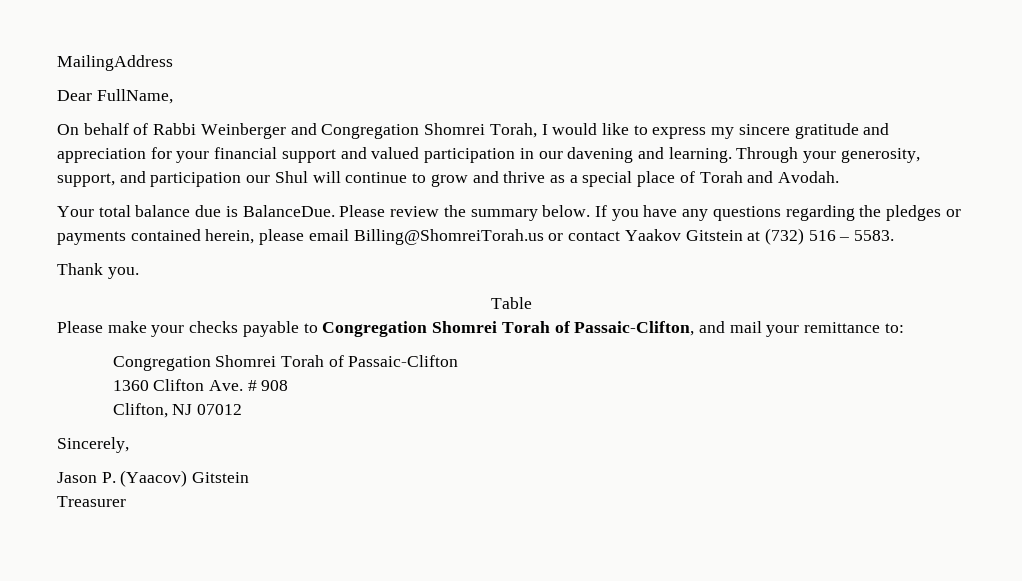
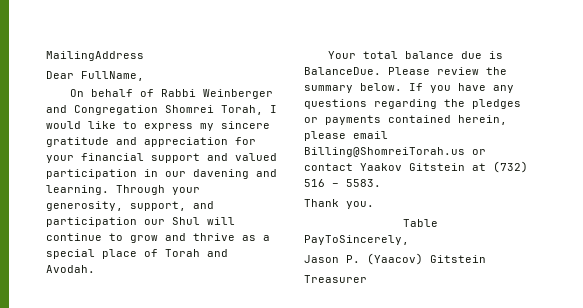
- Please make your checks payable to Congregation Shomrei Torah of Passaic-Clifton, and mail your remittance to:
- Congregation Shomrei Torah of Passaic-Clifton
- 1360 Clifton Ave. # 908
- Clifton, NJ 07012
- Sincerely,
+ PayToSincerely,

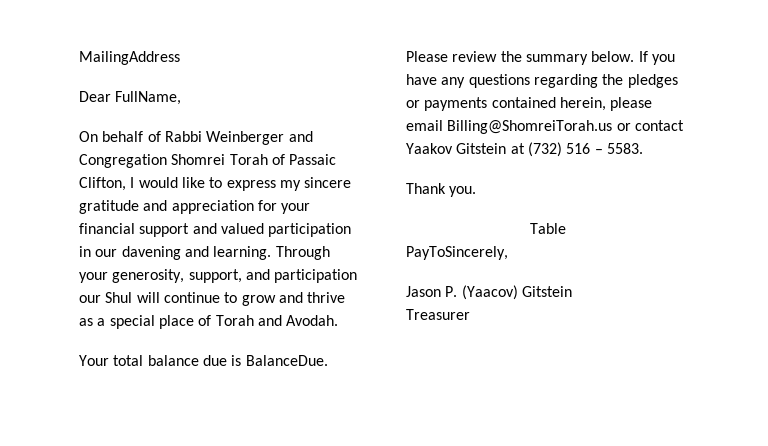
- On behalf of Rabbi Weinberger and Congregation Shomrei Torah, I would like to express my sincere gratitude and appreciation for your financial support and valued participation in our davening and learning.
+ On behalf of Rabbi Weinberger and Congregation Shomrei Torah of Passaic Clifton, I would like to express my sincere gratitude and appreciation for your financial support and valued participation in our davening and learning.

